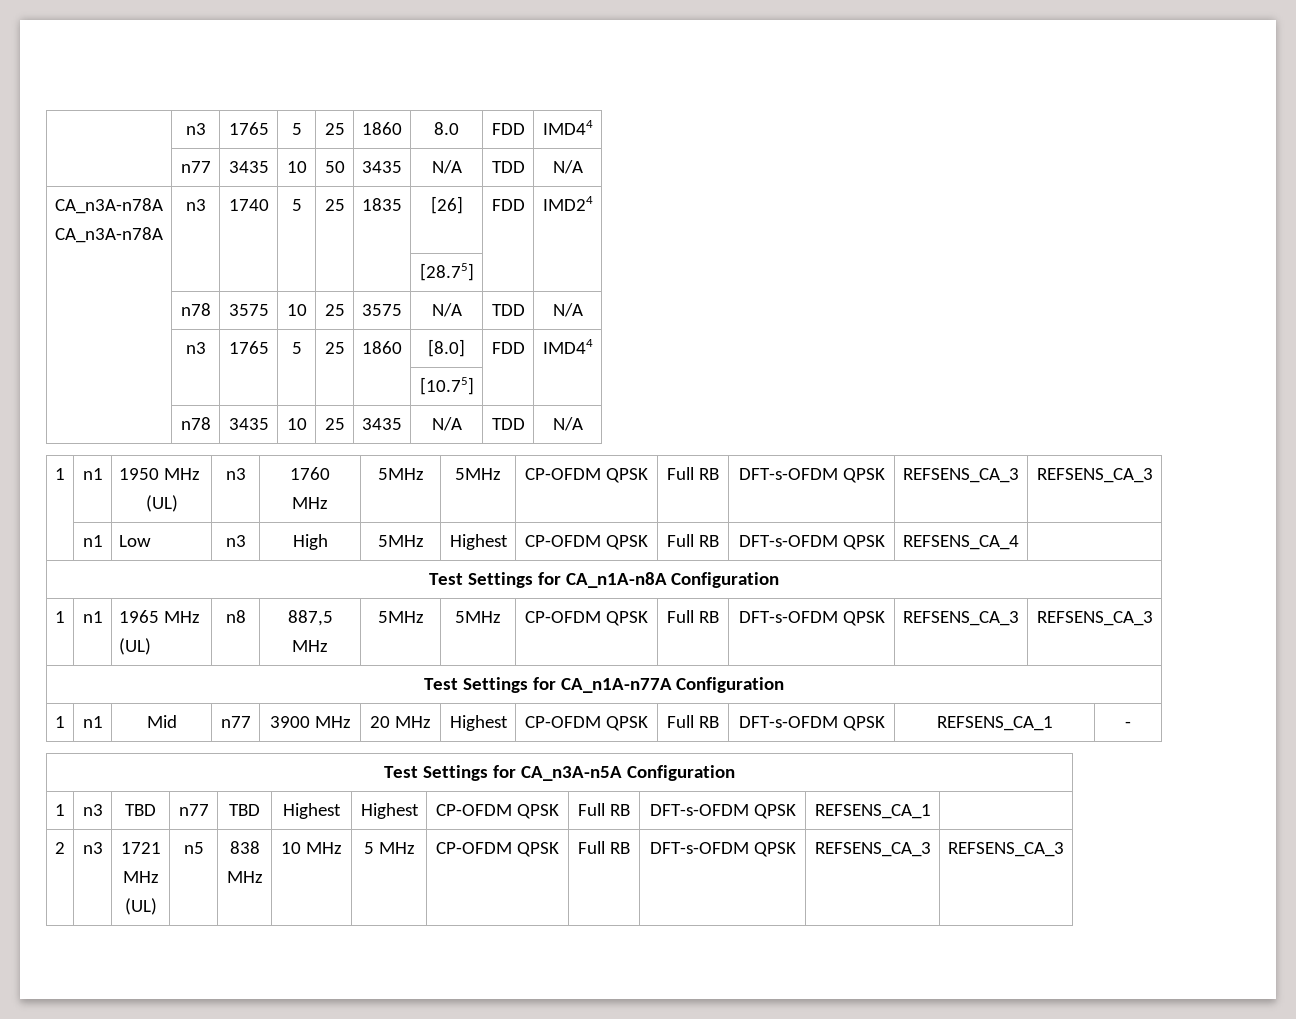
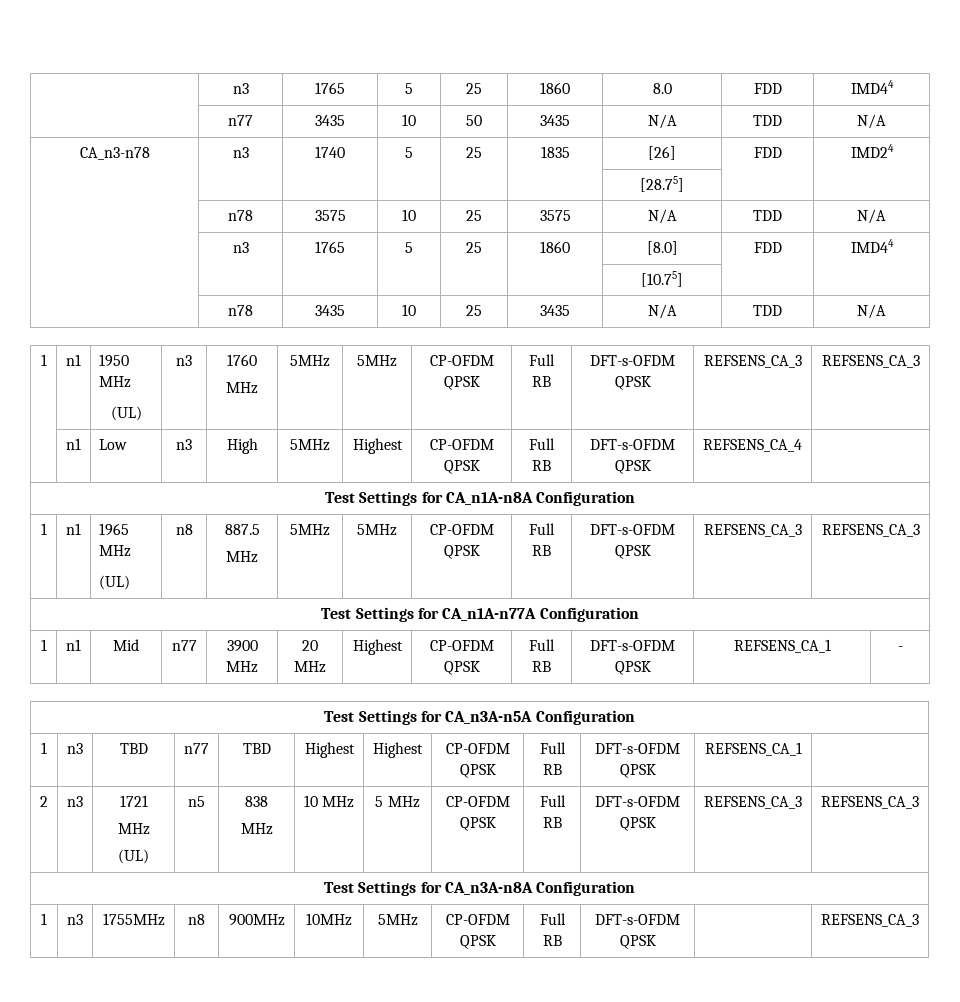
  | n77 | 3435 | 10 | 50 | 3435 | N/A | TDD | N/A
- CA_n3A-n78A
- CA_n3A-n78A | n3 | 1740 | 5 | 25 | 1835 | [26] | FDD | IMD24
+ CA_n3-n78 | n3 | 1740 | 5 | 25 | 1835 | [26] | FDD | IMD24
  1 | n1 | 1965 MHz
- (UL) | n8 | 887,5
+ (UL) | n8 | 887.5
+ Test Settings for CA_n3A-n8A Configuration
+ 1 | n3 | 1755MHz | n8 | 900MHz | 10MHz | 5MHz | CP-OFDM QPSK | Full RB | DFT-s-OFDM QPSK | | REFSENS_CA_3

